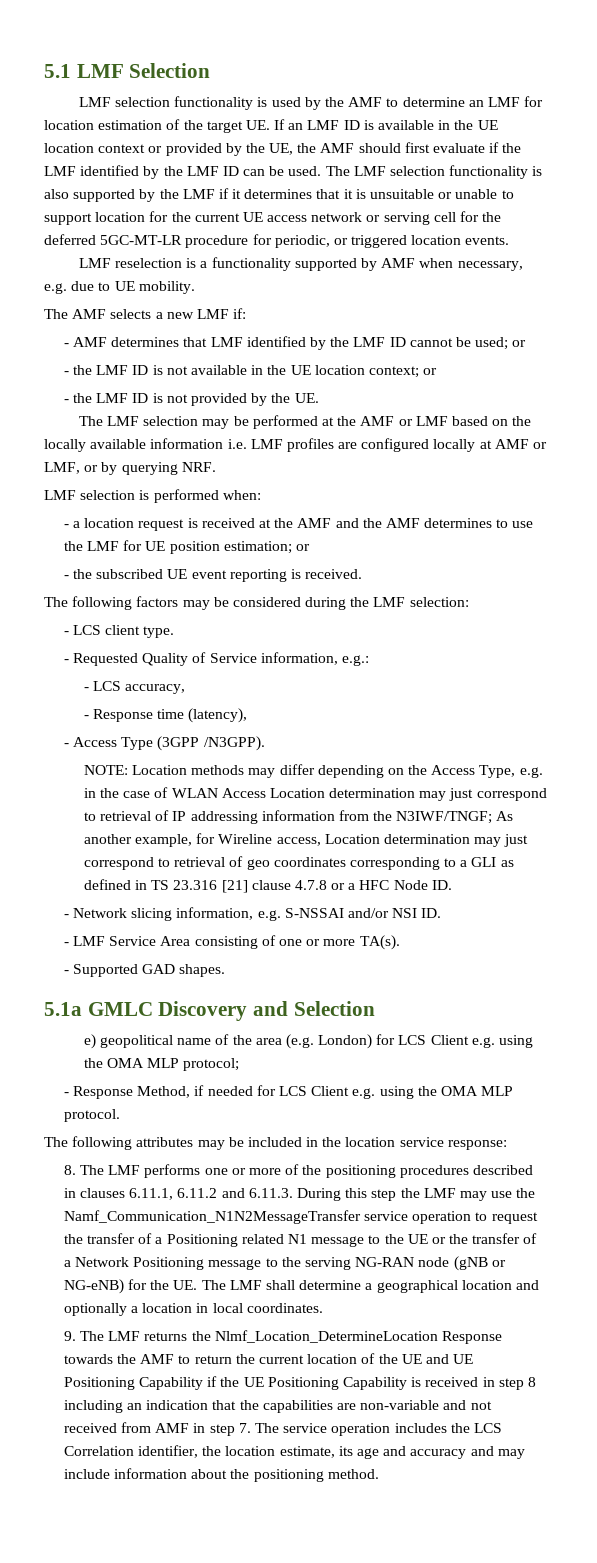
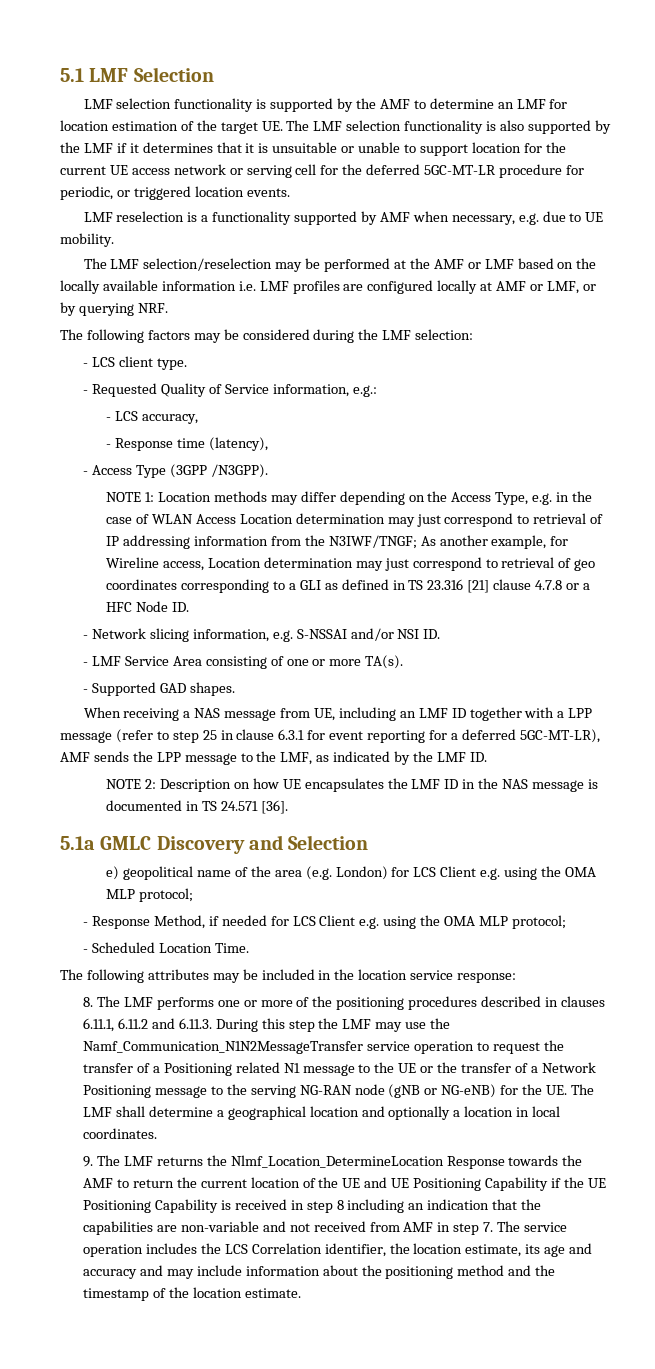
- LMF selection functionality is used by the AMF to determine an LMF for location estimation of the target UE. If an LMF ID is available in the UE location context or provided by the UE, the AMF should first evaluate if the LMF identified by the LMF ID can be used. The LMF selection functionality is also supported by the LMF if it determines that it is unsuitable or unable to support location for the current UE access network or serving cell for the deferred 5GC-MT-LR procedure for periodic, or triggered location events.
+ LMF selection functionality is supported by the AMF to determine an LMF for location estimation of the target UE. The LMF selection functionality is also supported by the LMF if it determines that it is unsuitable or unable to support location for the current UE access network or serving cell for the deferred 5GC-MT-LR procedure for periodic, or triggered location events.
- The AMF selects a new LMF if:
- - AMF determines that LMF identified by the LMF ID cannot be used; or
- - the LMF ID is not available in the UE location context; or
- - the LMF ID is not provided by the UE.
- The LMF selection may be performed at the AMF or LMF based on the locally available information i.e. LMF profiles are configured locally at AMF or LMF, or by querying NRF.
+ The LMF selection/reselection may be performed at the AMF or LMF based on the locally available information i.e. LMF profiles are configured locally at AMF or LMF, or by querying NRF.
- LMF selection is performed when:
- - a location request is received at the AMF and the AMF determines to use the LMF for UE position estimation; or
- - the subscribed UE event reporting is received.
- NOTE:
+ NOTE 1:
+ When receiving a NAS message from UE, including an LMF ID together with a LPP message (refer to step 25 in clause 6.3.1 for event reporting for a deferred 5GC-MT-LR), AMF sends the LPP message to the LMF, as indicated by the LMF ID.
+ NOTE 2: Description on how UE encapsulates the LMF ID in the NAS message is documented in TS 24.571 [36].
- - Response Method, if needed for LCS Client e.g. using the OMA MLP protocol.
+ - Response Method, if needed for LCS Client e.g. using the OMA MLP protocol;
+ - Scheduled Location Time.
- 9. The LMF returns the Nlmf_Location_DetermineLocation Response towards the AMF to return the current location of the UE and UE Positioning Capability if the UE Positioning Capability is received in step 8 including an indication that the capabilities are non-variable and not received from AMF in step 7. The service operation includes the LCS Correlation identifier, the location estimate, its age and accuracy and may include information about the positioning method.
+ 9. The LMF returns the Nlmf_Location_DetermineLocation Response towards the AMF to return the current location of the UE and UE Positioning Capability if the UE Positioning Capability is received in step 8 including an indication that the capabilities are non-variable and not received from AMF in step 7. The service operation includes the LCS Correlation identifier, the location estimate, its age and accuracy and may include information about the positioning method and the timestamp of the location estimate.

